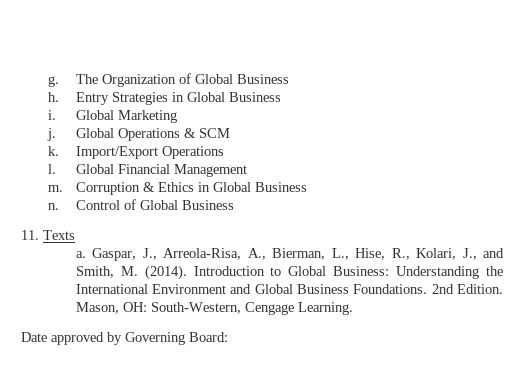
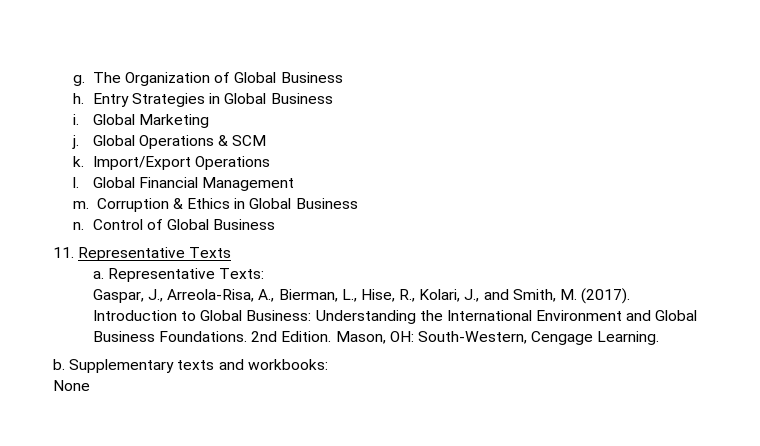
- 11. Texts
+ 11. Representative Texts
- a. Gaspar, J., Arreola-Risa, A., Bierman, L., Hise, R., Kolari, J., and Smith, M. (2014).
+ a. Representative Texts:
+ Gaspar, J., Arreola-Risa, A., Bierman, L., Hise, R., Kolari, J., and Smith, M. (2017).
- Date approved by Governing Board:
+ b. Supplementary texts and workbooks:
+ None

